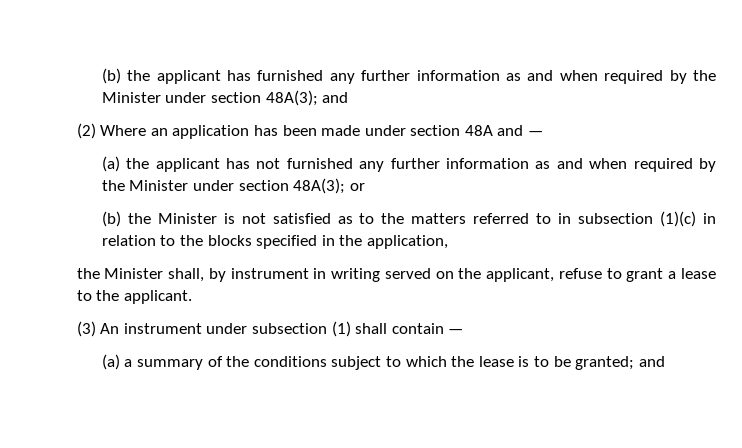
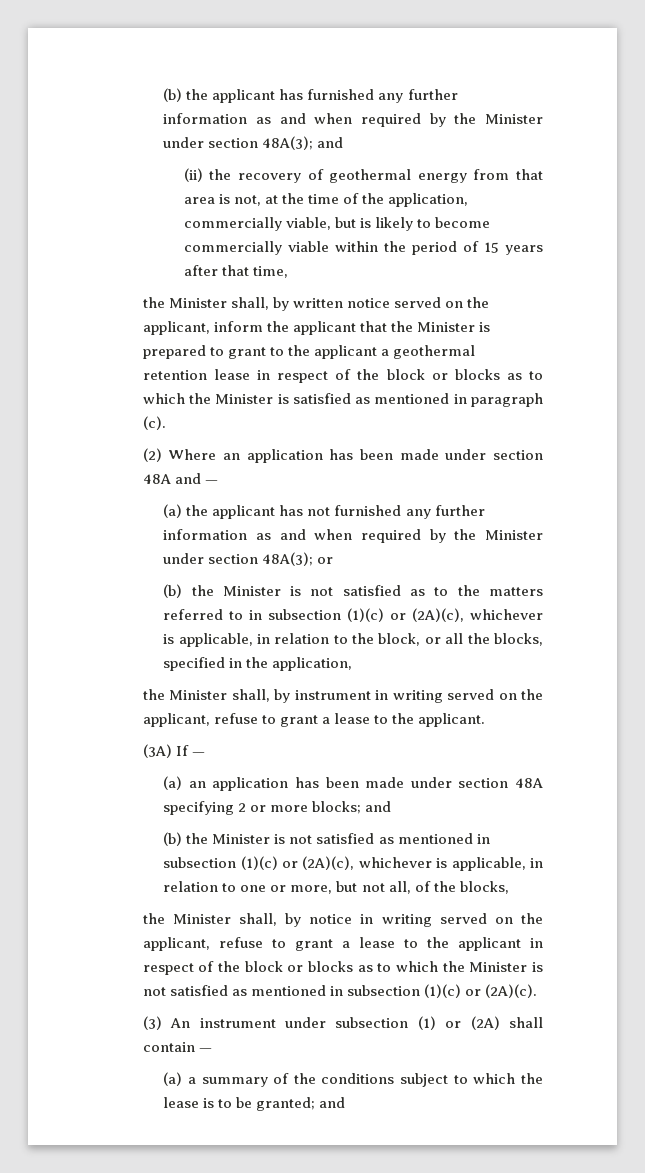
+ (ii) the recovery of geothermal energy from that area is not, at the time of the application, commercially viable, but is likely to become commercially viable within the period of 15 years after that time,
+ the Minister shall, by written notice served on the applicant, inform the applicant that the Minister is prepared to grant to the applicant a geothermal retention lease in respect of the block or blocks as to which the Minister is satisfied as mentioned in paragraph (c).
- (b) the Minister is not satisfied as to the matters referred to in subsection (1)(c) in relation to the blocks specified in the application,
+ (b) the Minister is not satisfied as to the matters referred to in subsection (1)(c) or (2A)(c), whichever is applicable, in relation to the block, or all the blocks, specified in the application,
+ (3A) If —
+ (a) an application has been made under section 48A specifying 2 or more blocks; and
+ (b) the Minister is not satisfied as mentioned in subsection (1)(c) or (2A)(c), whichever is applicable, in relation to one or more, but not all, of the blocks,
+ the Minister shall, by notice in writing served on the applicant, refuse to grant a lease to the applicant in respect of the block or blocks as to which the Minister is not satisfied as mentioned in subsection (1)(c) or (2A)(c).
- (3) An instrument under subsection (1) shall contain —
+ (3) An instrument under subsection (1) or (2A) shall contain —

